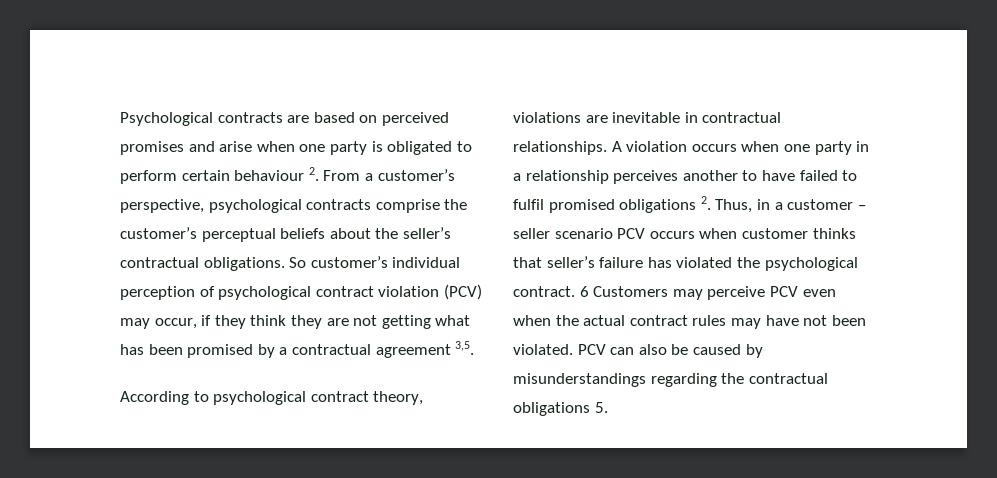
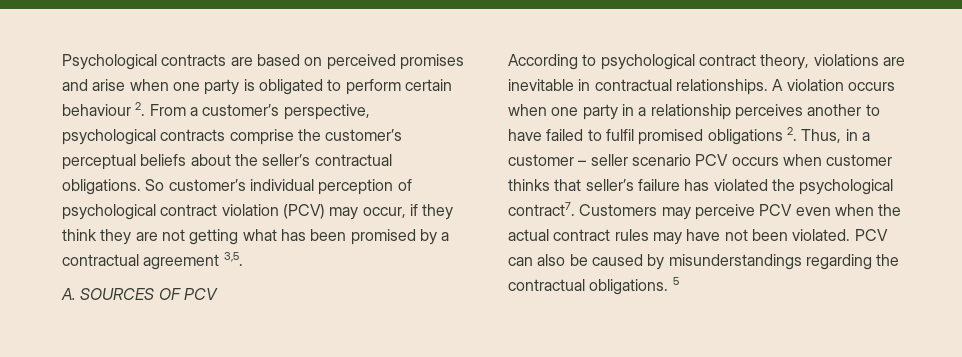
+ A. SOURCES OF PCV
- A violation occurs when one party in a relationship perceives another to have failed to fulfil promised obligations 2. Thus, in a customer – seller scenario PCV occurs when customer thinks that seller’s failure has violated the psychological contract. 6 Customers may perceive PCV even when the actual contract rules may have not been violated.
+ A violation occurs when one party in a relationship perceives another to have failed to fulfil promised obligations 2. Thus, in a customer – seller scenario PCV occurs when customer thinks that seller’s failure has violated the psychological contract7. Customers may perceive PCV even when the actual contract rules may have not been violated.
- PCV can also be caused by misunderstandings regarding the contractual obligations 5.
+ PCV can also be caused by misunderstandings regarding the contractual obligations. 5

